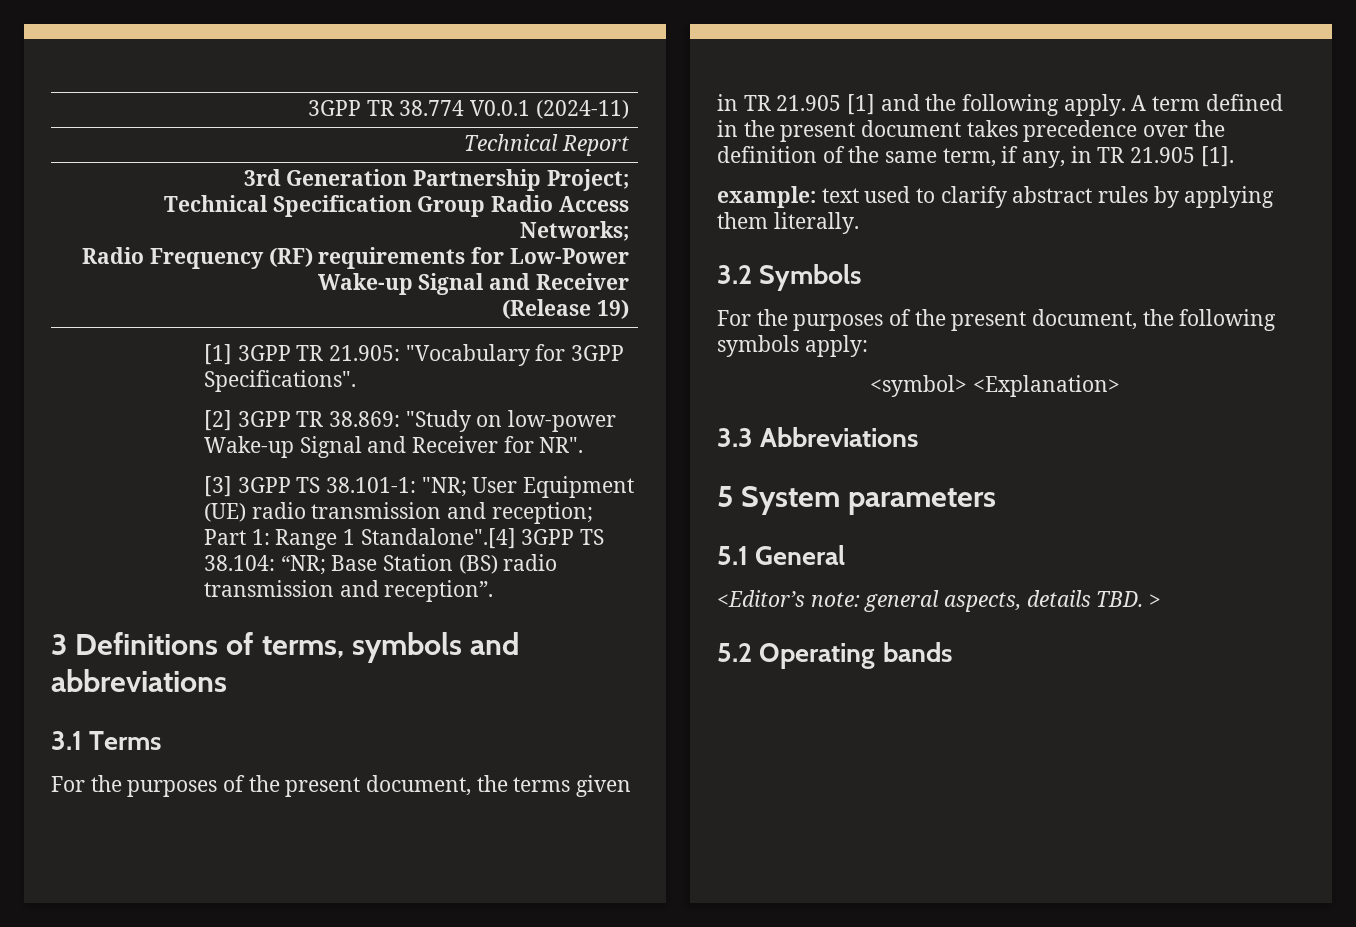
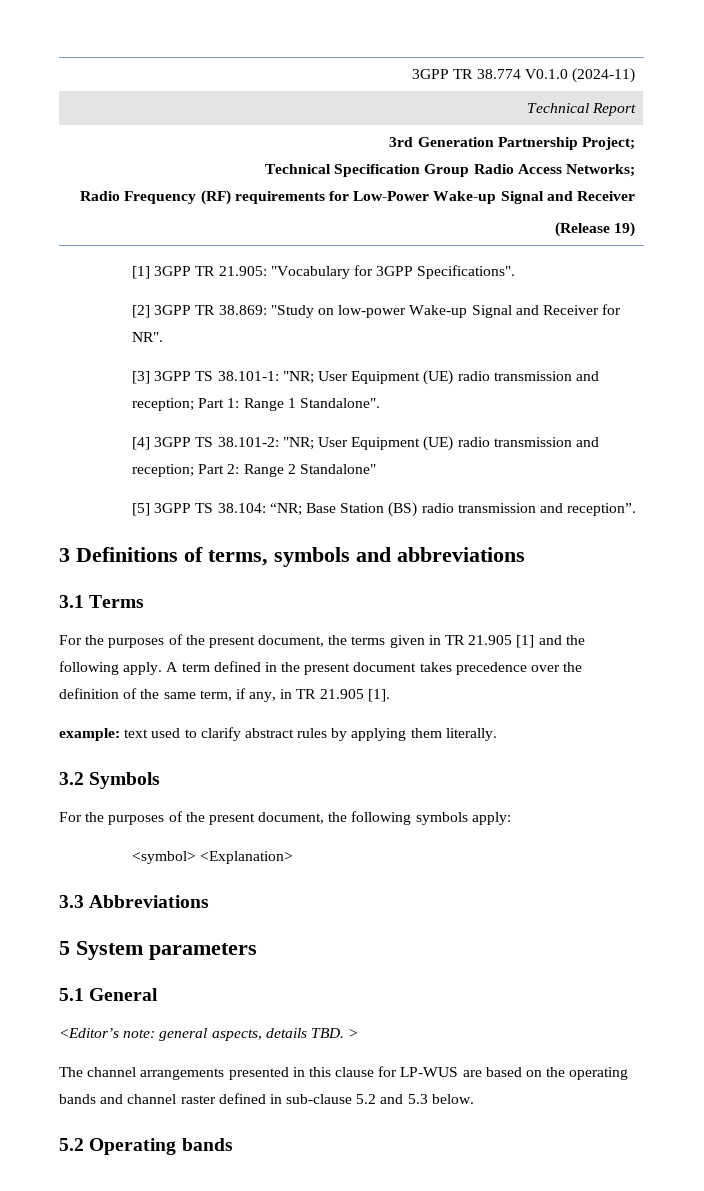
- 3GPP TR 38.774 V0.0.1 (2024-11)
+ 3GPP TR 38.774 V0.1.0 (2024-11)
- [3] 3GPP TS 38.101-1: "NR; User Equipment (UE) radio transmission and reception; Part 1: Range 1 Standalone".[4] 3GPP TS 38.104: “NR; Base Station (BS) radio transmission and reception”.
+ [3] 3GPP TS 38.101-1: "NR; User Equipment (UE) radio transmission and reception; Part 1: Range 1 Standalone".
+ [4] 3GPP TS 38.101-2: "NR; User Equipment (UE) radio transmission and reception; Part 2: Range 2 Standalone"
+ [5] 3GPP TS 38.104: “NR; Base Station (BS) radio transmission and reception”.
+ The channel arrangements presented in this clause for LP-WUS are based on the operating bands and channel raster defined in sub-clause 5.2 and 5.3 below.

